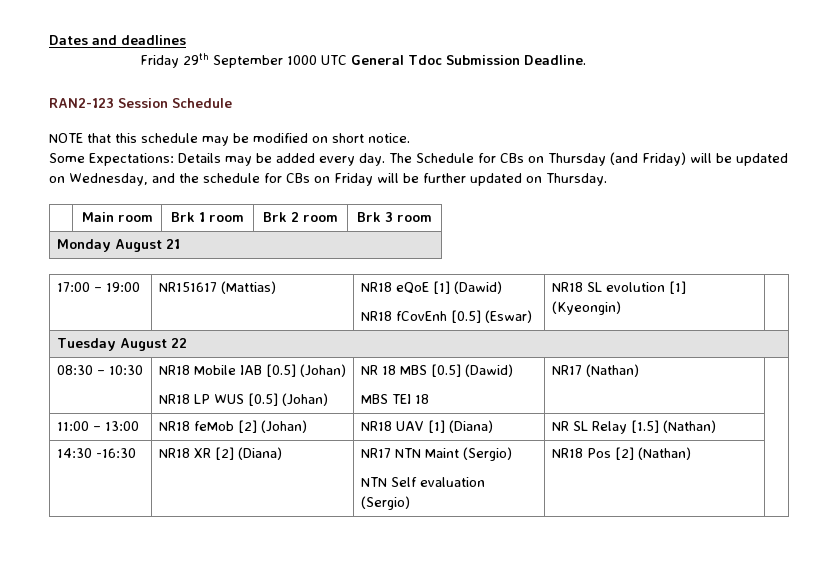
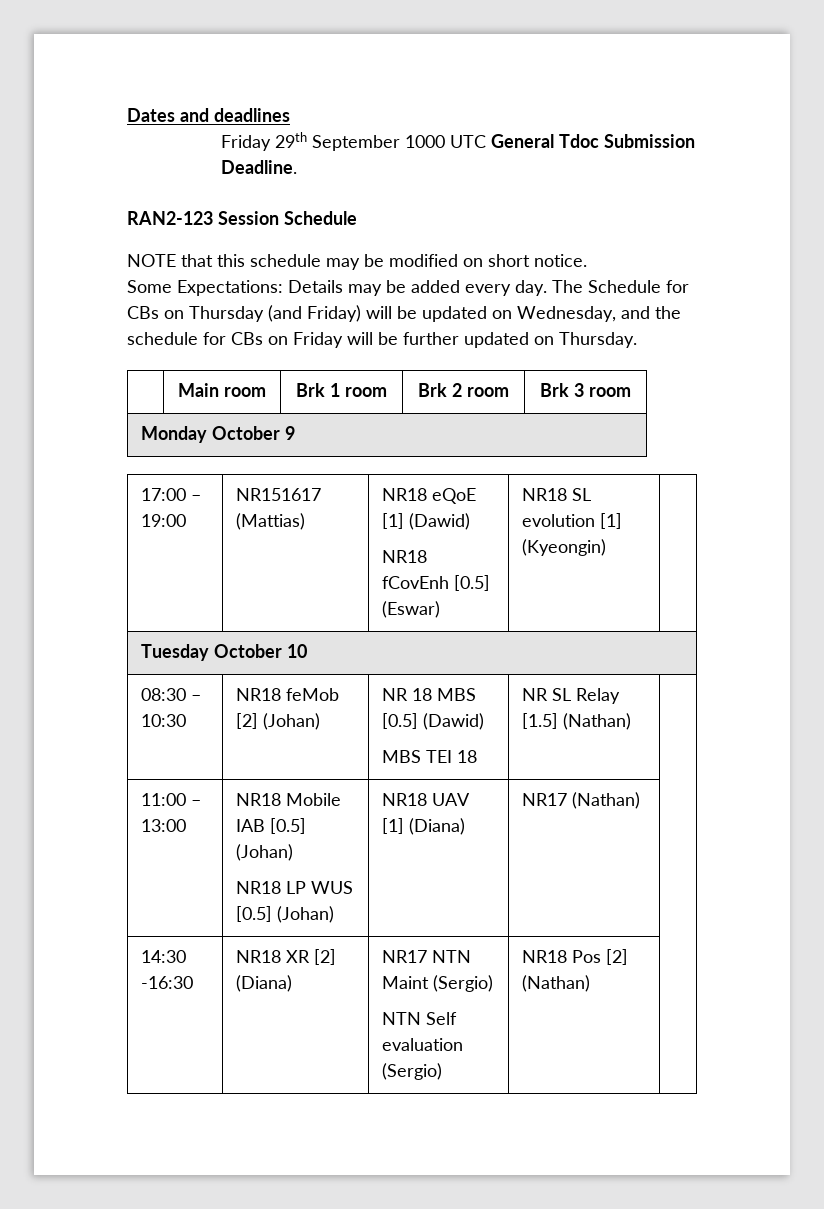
- Monday August 21
+ Monday October 9
- Tuesday August 22
+ Tuesday October 10
- 08:30 – 10:30 | NR18 Mobile IAB [0.5] (Johan)
- NR18 LP WUS [0.5] (Johan) | NR 18 MBS [0.5] (Dawid)
- MBS TEI 18 | NR17 (Nathan) |
- 11:00 – 13:00 | NR18 feMob [2] (Johan) | NR18 UAV [1] (Diana) | NR SL Relay [1.5] (Nathan) |
+ 08:30 – 10:30 | NR18 feMob [2] (Johan) | NR 18 MBS [0.5] (Dawid)
+ MBS TEI 18 | NR SL Relay [1.5] (Nathan) |
+ 11:00 – 13:00 | NR18 Mobile IAB [0.5] (Johan)
+ NR18 LP WUS [0.5] (Johan) | NR18 UAV [1] (Diana) | NR17 (Nathan) |

